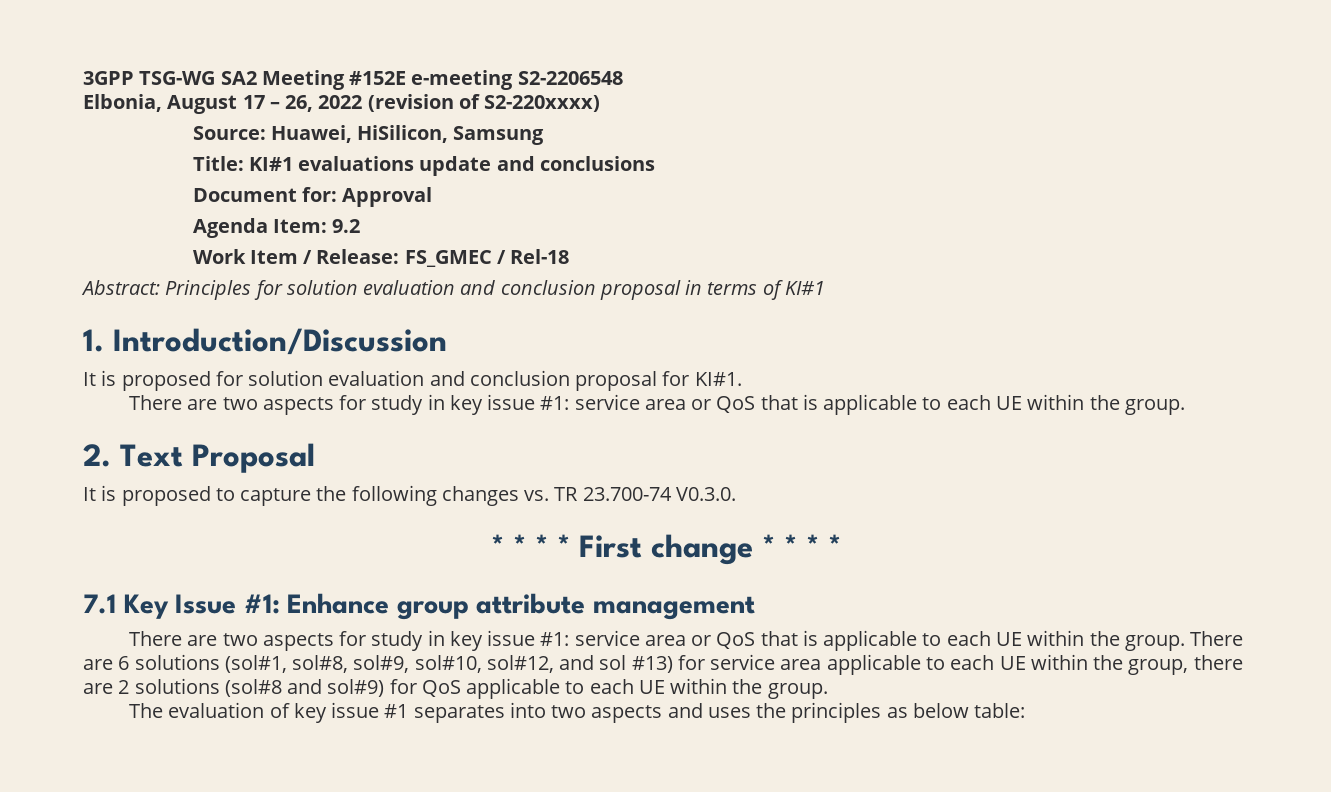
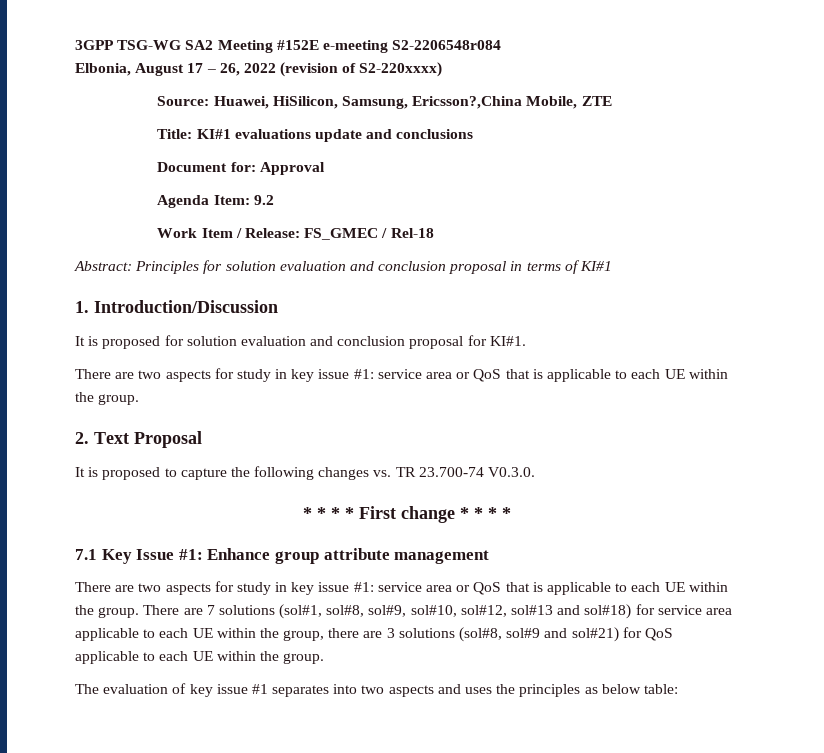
- 3GPP TSG-WG SA2 Meeting #152E e-meeting S2-2206548
+ 3GPP TSG-WG SA2 Meeting #152E e-meeting S2-2206548r084
- Source: Huawei, HiSilicon, Samsung
+ Source: Huawei, HiSilicon, Samsung, Ericsson?,China Mobile, ZTE
- There are 6 solutions (sol#1, sol#8, sol#9, sol#10, sol#12, and sol #13) for service area applicable to each UE within the group, there are 2 solutions (sol#8 and sol#9) for QoS applicable to each UE within the group.
+ There are 7 solutions (sol#1, sol#8, sol#9, sol#10, sol#12, sol#13 and sol#18) for service area applicable to each UE within the group, there are 3 solutions (sol#8, sol#9 and sol#21) for QoS applicable to each UE within the group.

